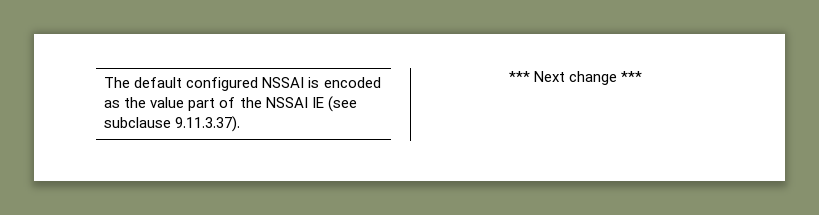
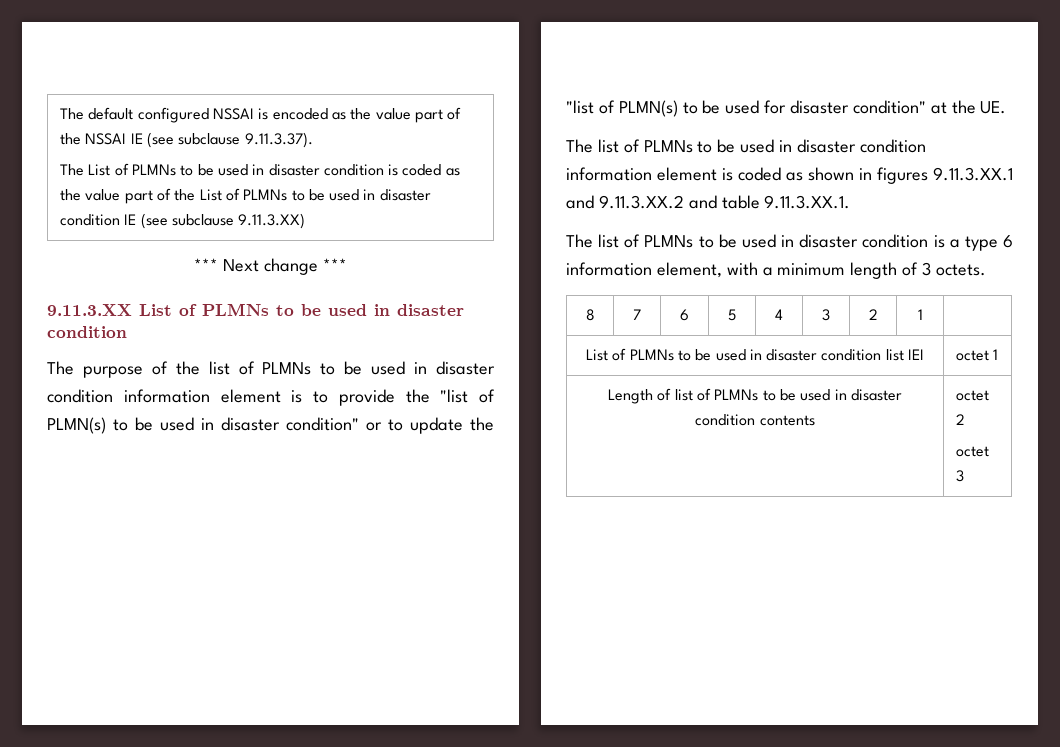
+ The List of PLMNs to be used in disaster condition is coded as the value part of the List of PLMNs to be used in disaster condition IE (see subclause 9.11.3.XX)
  *** Next change ***
+ 9.11.3.XX List of PLMNs to be used in disaster condition
+ The purpose of the list of PLMNs to be used in disaster condition information element is to provide the "list of PLMN(s) to be used in disaster condition" or to update the "list of PLMN(s) to be used for disaster condition" at the UE.
+ The list of PLMNs to be used in disaster condition information element is coded as shown in figures 9.11.3.XX.1 and 9.11.3.XX.2 and table 9.11.3.XX.1.
+ The list of PLMNs to be used in disaster condition is a type 6 information element, with a minimum length of 3 octets.
+ 8 | 7 | 6 | 5 | 4 | 3 | 2 | 1 |
+ List of PLMNs to be used in disaster condition list IEI | octet 1
+ Length of list of PLMNs to be used in disaster condition contents | octet 2
+ octet 3

